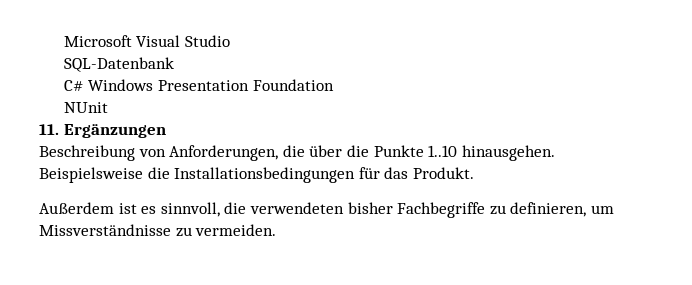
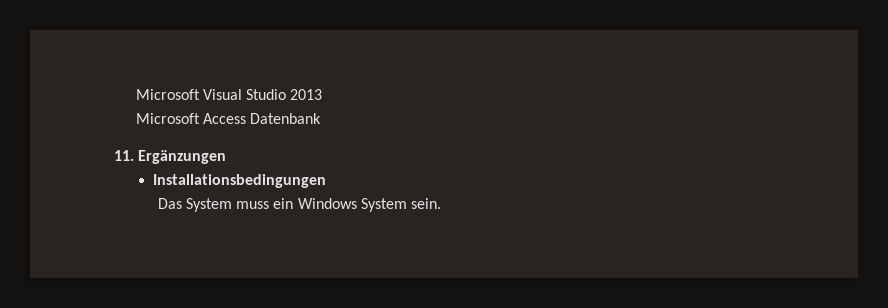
- Microsoft Visual Studio
- SQL-Datenbank
- C# Windows Presentation Foundation
- NUnit
+ Microsoft Visual Studio 2013
+ Microsoft Access Datenbank
  11. Ergänzungen
- Beschreibung von Anforderungen, die über die Punkte 1..10 hinausgehen. Beispielsweise die Installationsbedingungen für das Produkt.
- Außerdem ist es sinnvoll, die verwendeten bisher Fachbegriffe zu definieren, um Missverständnisse zu vermeiden.
+ Installationsbedingungen
+ Das System muss ein Windows System sein.

